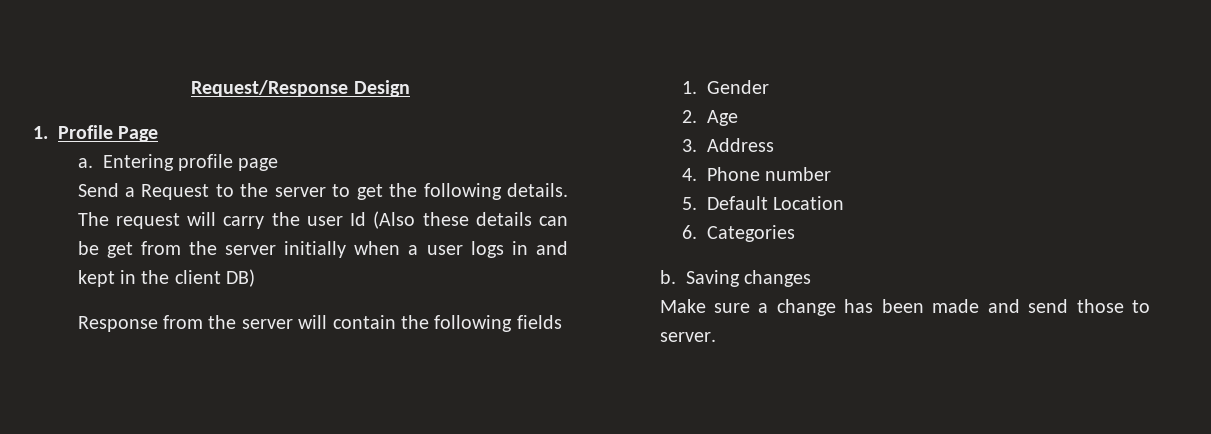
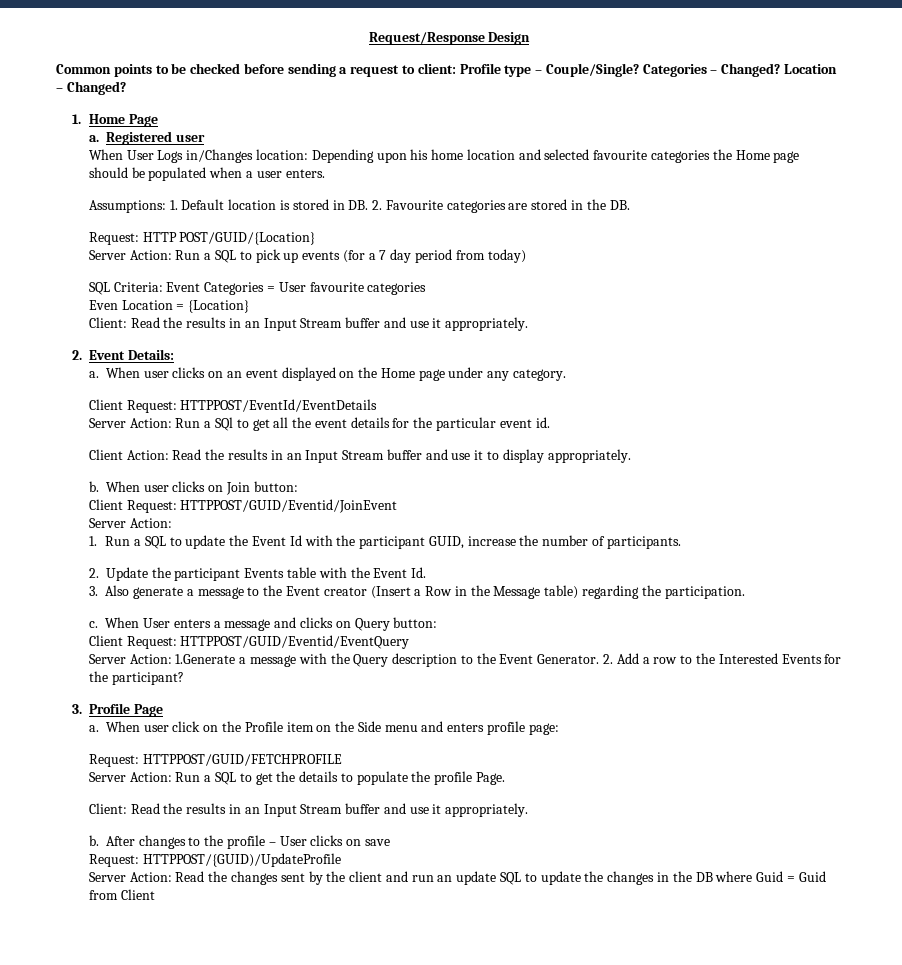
- 1. Profile Page
- a. Entering profile page
- Send a Request to the server to get the following details. The request will carry the user Id (Also these details can be get from the server initially when a user logs in and kept in the client DB)
- Response from the server will contain the following fields
- 1. Gender
- 2. Age
- 3. Address
- 4. Phone number
- 5. Default Location
- 6. Categories
- b. Saving changes
- Make sure a change has been made and send those to server.
+ Common points to be checked before sending a request to client: Profile type – Couple/Single? Categories – Changed? Location – Changed?
+ 1. Home Page
+ a. Registered user
+ When User Logs in/Changes location: Depending upon his home location and selected favourite categories the Home page should be populated when a user enters.
+ Assumptions: 1. Default location is stored in DB. 2. Favourite categories are stored in the DB.
+ Request: HTTP POST/GUID/{Location}
+ Server Action: Run a SQL to pick up events (for a 7 day period from today)
+ SQL Criteria: Event Categories = User favourite categories
+ Even Location = {Location}
+ Client: Read the results in an Input Stream buffer and use it appropriately.
+ 2. Event Details:
+ a. When user clicks on an event displayed on the Home page under any category.
+ Client Request: HTTPPOST/EventId/EventDetails
+ Server Action: Run a SQl to get all the event details for the particular event id.
+ Client Action: Read the results in an Input Stream buffer and use it to display appropriately.
+ b. When user clicks on Join button:
+ Client Request: HTTPPOST/GUID/Eventid/JoinEvent
+ Server Action:
+ 1. Run a SQL to update the Event Id with the participant GUID, increase the number of participants.
+ 2. Update the participant Events table with the Event Id.
+ 3. Also generate a message to the Event creator (Insert a Row in the Message table) regarding the participation.
+ c. When User enters a message and clicks on Query button:
+ Client Request: HTTPPOST/GUID/Eventid/EventQuery
+ Server Action: 1.Generate a message with the Query description to the Event Generator. 2. Add a row to the Interested Events for the participant?
+ 3. Profile Page
+ a. When user click on the Profile item on the Side menu and enters profile page:
+ Request: HTTPPOST/GUID/FETCHPROFILE
+ Server Action: Run a SQL to get the details to populate the profile Page.
+ Client: Read the results in an Input Stream buffer and use it appropriately.
+ b. After changes to the profile – User clicks on save
+ Request: HTTPPOST/{GUID)/UpdateProfile
+ Server Action: Read the changes sent by the client and run an update SQL to update the changes in the DB where Guid = Guid from Client

